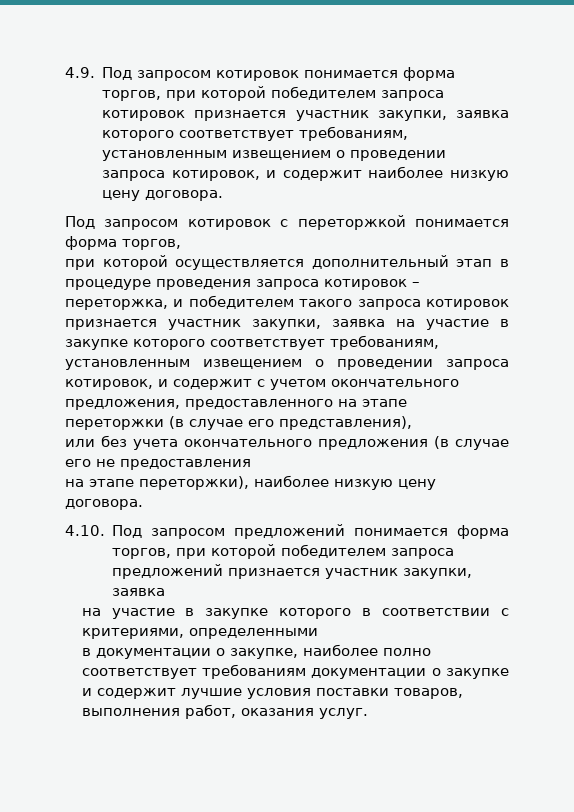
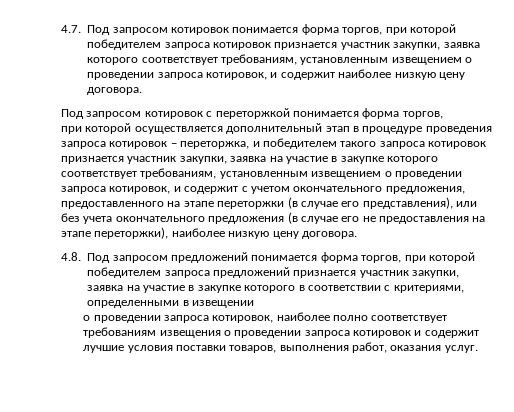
- 4.9. Под запросом котировок понимается форма торгов, при которой победителем запроса котировок признается участник закупки, заявка которого соответствует требованиям, установленным извещением о проведении запроса котировок, и содержит наиболее низкую цену договора.
+ 4.7. Под запросом котировок понимается форма торгов, при которой победителем запроса котировок признается участник закупки, заявка которого соответствует требованиям, установленным извещением о проведении запроса котировок, и содержит наиболее низкую цену договора.
- при которой осуществляется дополнительный этап в процедуре проведения запроса котировок – переторжка, и победителем такого запроса котировок признается участник закупки, заявка на участие в закупке которого соответствует требованиям, установленным извещением о проведении запроса котировок, и содержит с учетом окончательного предложения, предоставленного на этапе переторжки (в случае его представления),
- или без учета окончательного предложения (в случае его не предоставления
- на этапе переторжки), наиболее низкую цену договора.
+ при которой осуществляется дополнительный этап в процедуре проведения запроса котировок – переторжка, и победителем такого запроса котировок признается участник закупки, заявка на участие в закупке которого соответствует требованиям, установленным извещением о проведении запроса котировок, и содержит с учетом окончательного предложения, предоставленного на этапе переторжки (в случае его представления), или без учета окончательного предложения (в случае его не предоставления на этапе переторжки), наиболее низкую цену договора.
- 4.10. Под запросом предложений понимается форма торгов, при которой победителем запроса предложений признается участник закупки, заявка
- на участие в закупке которого в соответствии с критериями, определенными
- в документации о закупке, наиболее полно соответствует требованиям документации о закупке и содержит лучшие условия поставки товаров, выполнения работ, оказания услуг.
+ 4.8. Под запросом предложений понимается форма торгов, при которой победителем запроса предложений признается участник закупки, заявка на участие в закупке которого в соответствии с критериями, определенными в извещении
+ о проведении запроса котировок, наиболее полно соответствует требованиям извещения о проведении запроса котировок и содержит лучшие условия поставки товаров, выполнения работ, оказания услуг.

